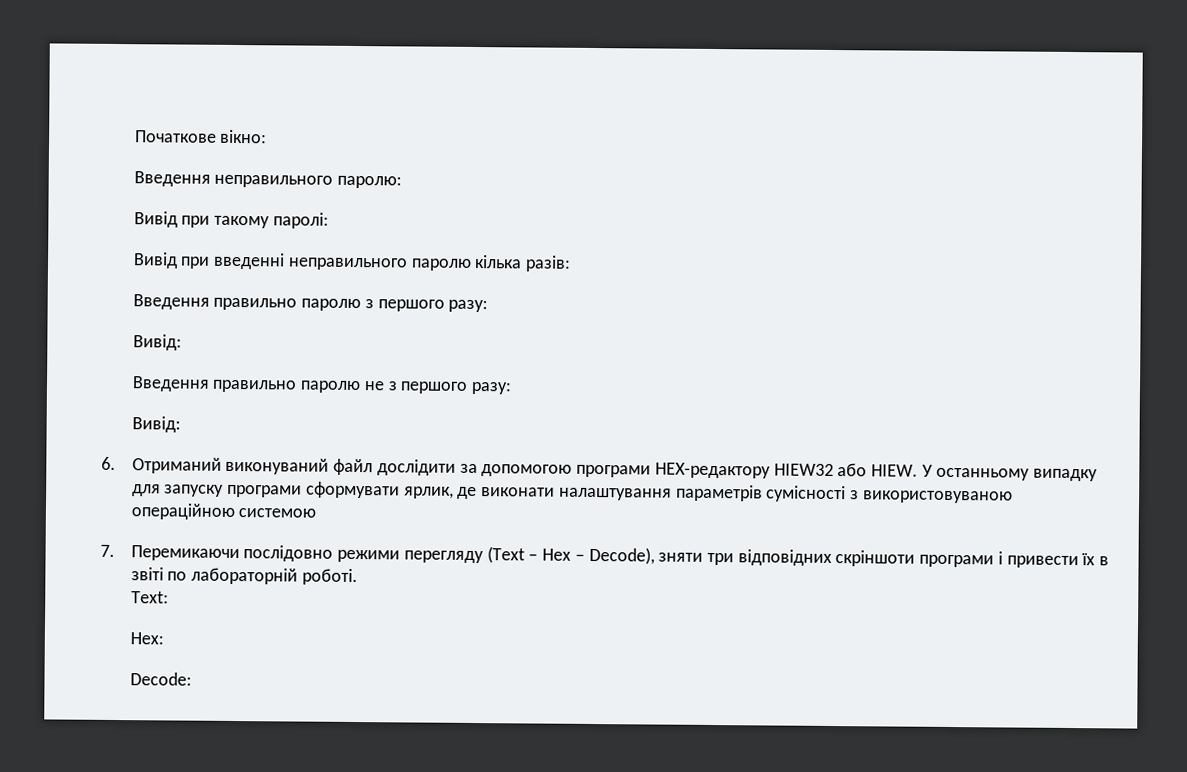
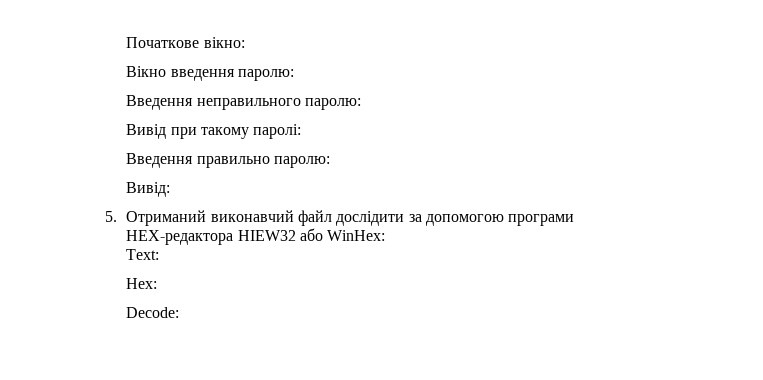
+ Вікно введення паролю:
- Вивід при введенні неправильного паролю кілька разів:
- Введення правильно паролю з першого разу:
+ Введення правильно паролю:
  Вивід:
- Введення правильно паролю не з першого разу:
- Вивід:
- 6. Отриманий виконуваний файл дослідити за допомогою програми HEX-редактору HIEW32 або HIEW. У останньому випадку для запуску програми сформувати ярлик, де виконати налаштування параметрів сумісності з використовуваною операційною системою
- 7. Перемикаючи послідовно режими перегляду (Text – Hex – Decode), зняти три відповідних скріншоти програми і привести їх в звіті по лабораторній роботі.
+ 5. Отриманий виконавчий файл дослідити за допомогою програми HEX-редактора HIEW32 або WinHex:

